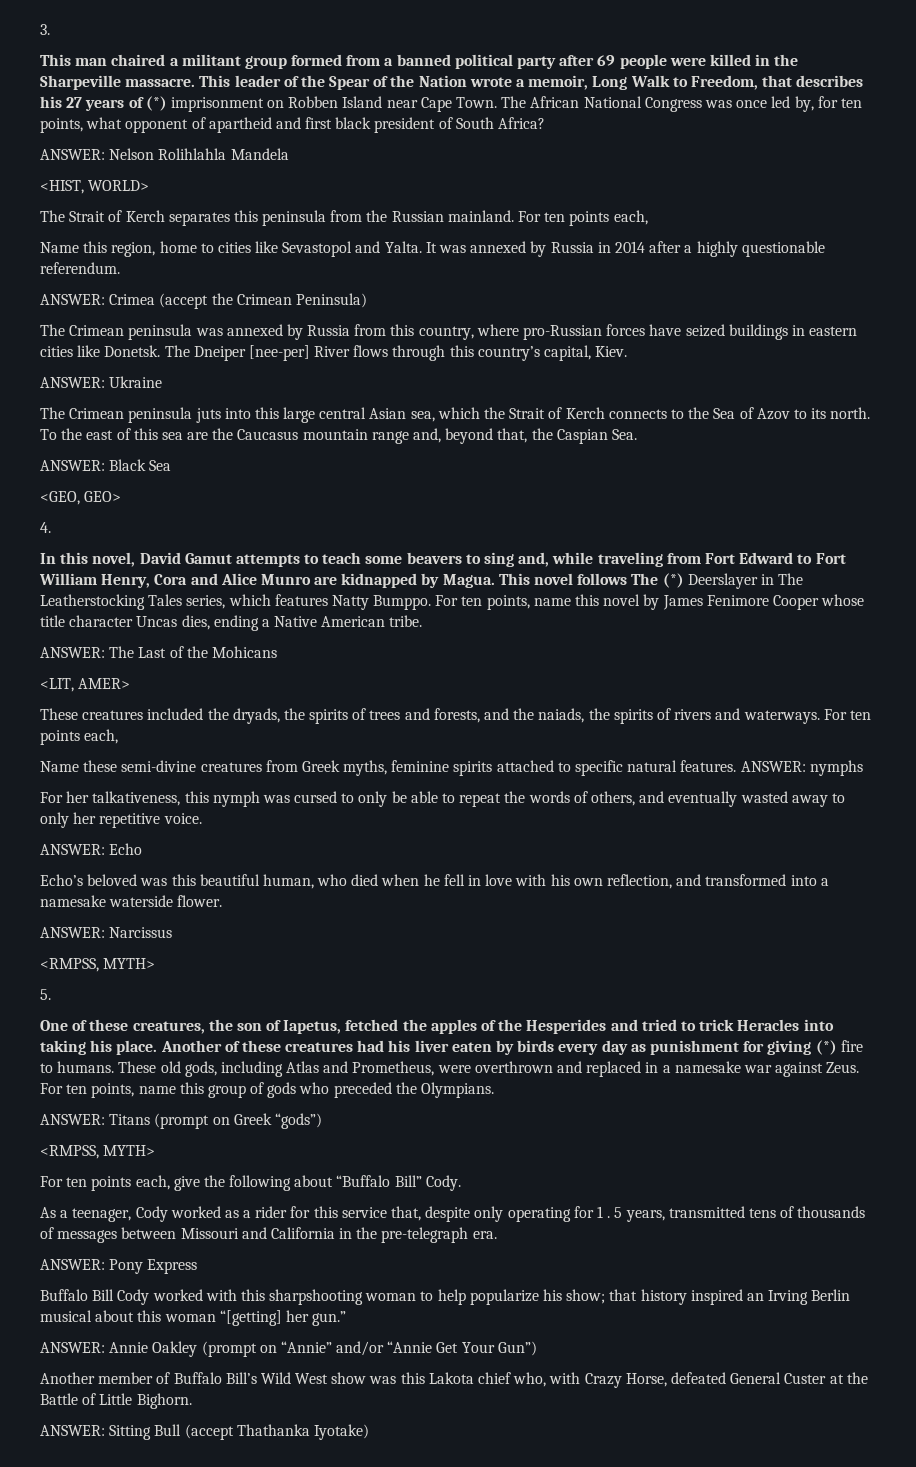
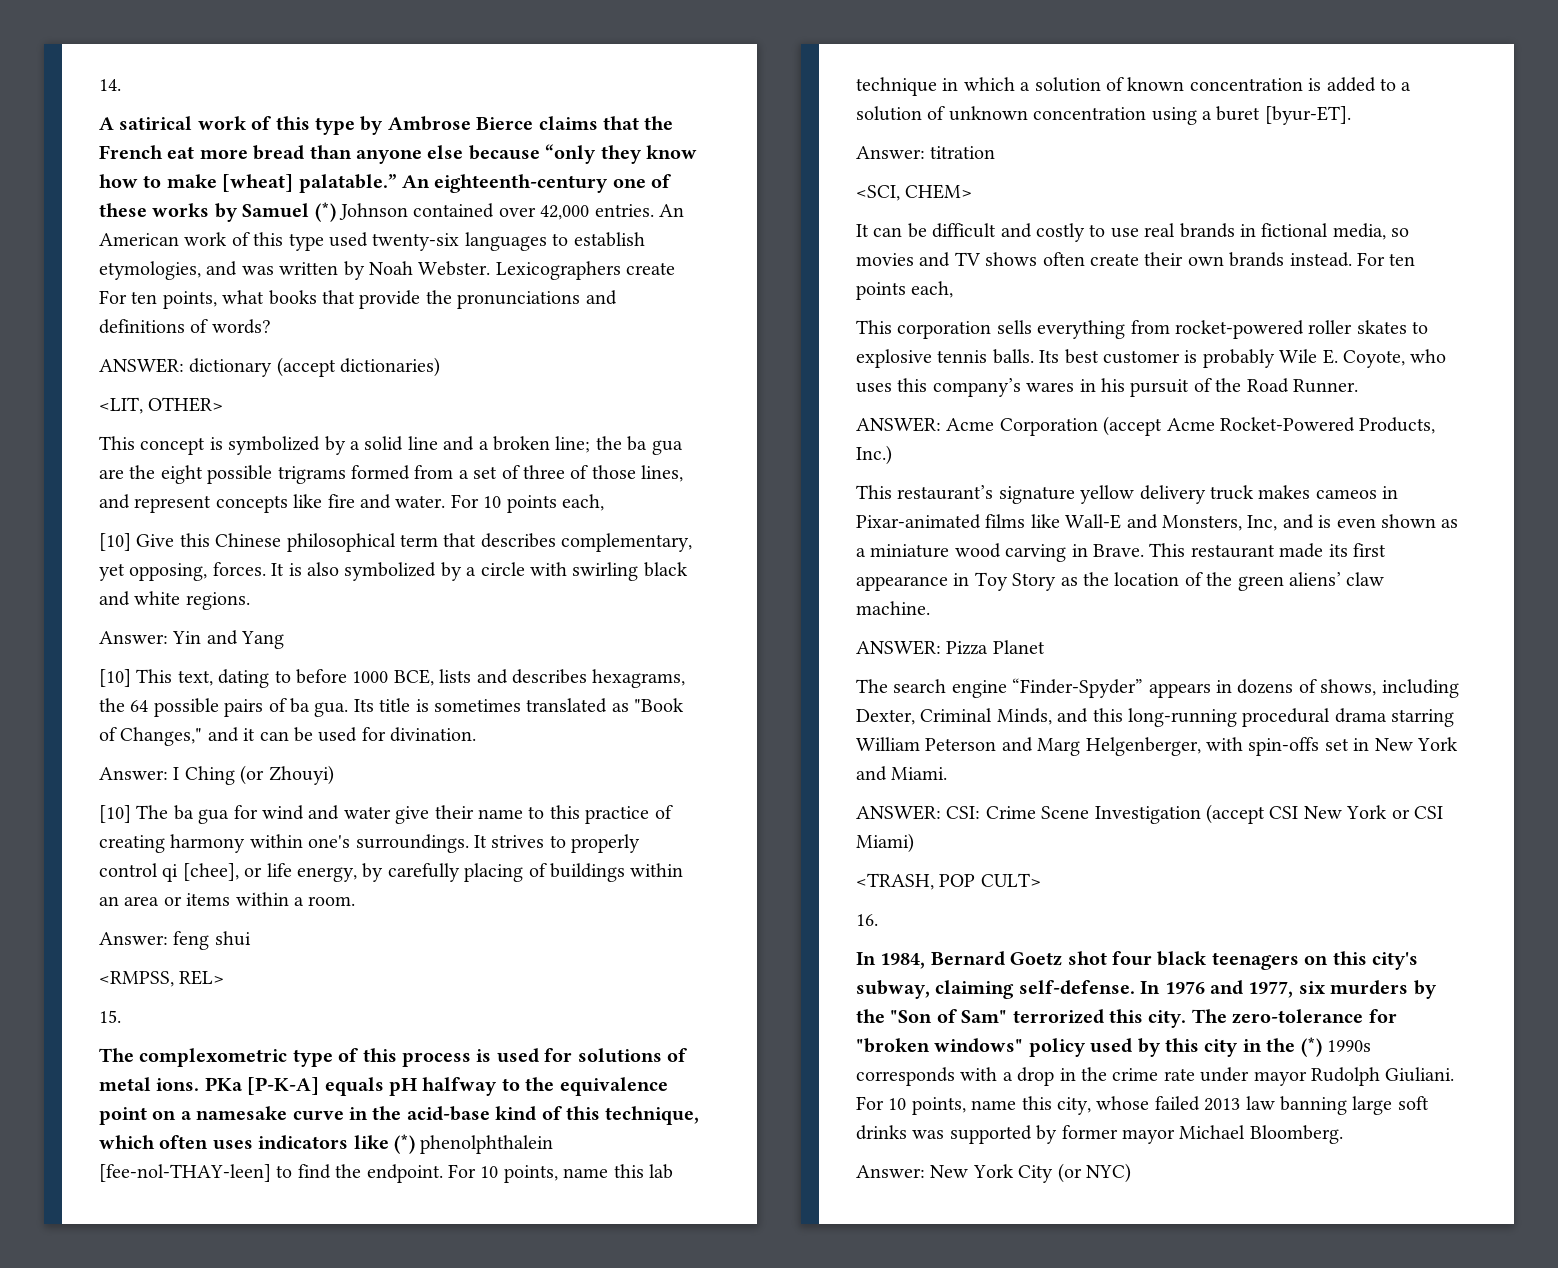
- 3.
- This man chaired a militant group formed from a banned political party after 69 people were killed in the Sharpeville massacre. This leader of the Spear of the Nation wrote a memoir, Long Walk to Freedom, that describes his 27 years of (*) imprisonment on Robben Island near Cape Town. The African National Congress was once led by, for ten points, what opponent of apartheid and first black president of South Africa?
- ANSWER: Nelson Rolihlahla Mandela
- <HIST, WORLD>
- The Strait of Kerch separates this peninsula from the Russian mainland. For ten points each,
- Name this region, home to cities like Sevastopol and Yalta. It was annexed by Russia in 2014 after a highly questionable referendum.
- ANSWER: Crimea (accept the Crimean Peninsula)
- The Crimean peninsula was annexed by Russia from this country, where pro-Russian forces have seized buildings in eastern cities like Donetsk. The Dneiper [nee-per] River flows through this country’s capital, Kiev.
- ANSWER: Ukraine
- The Crimean peninsula juts into this large central Asian sea, which the Strait of Kerch connects to the Sea of Azov to its north. To the east of this sea are the Caucasus mountain range and, beyond that, the Caspian Sea.
- ANSWER: Black Sea
- <GEO, GEO>
- 4.
- In this novel, David Gamut attempts to teach some beavers to sing and, while traveling from Fort Edward to Fort William Henry, Cora and Alice Munro are kidnapped by Magua. This novel follows The (*) Deerslayer in The Leatherstocking Tales series, which features Natty Bumppo. For ten points, name this novel by James Fenimore Cooper whose title character Uncas dies, ending a Native American tribe.
- ANSWER: The Last of the Mohicans
- <LIT, AMER>
- These creatures included the dryads, the spirits of trees and forests, and the naiads, the spirits of rivers and waterways. For ten points each,
- Name these semi-divine creatures from Greek myths, feminine spirits attached to specific natural features. ANSWER: nymphs
- For her talkativeness, this nymph was cursed to only be able to repeat the words of others, and eventually wasted away to only her repetitive voice.
- ANSWER: Echo
- Echo’s beloved was this beautiful human, who died when he fell in love with his own reflection, and transformed into a namesake waterside flower.
- ANSWER: Narcissus
- <RMPSS, MYTH>
- 5.
- One of these creatures, the son of Iapetus, fetched the apples of the Hesperides and tried to trick Heracles into taking his place. Another of these creatures had his liver eaten by birds every day as punishment for giving (*) fire to humans. These old gods, including Atlas and Prometheus, were overthrown and replaced in a namesake war against Zeus. For ten points, name this group of gods who preceded the Olympians.
- ANSWER: Titans (prompt on Greek “gods”)
- <RMPSS, MYTH>
- For ten points each, give the following about “Buffalo Bill” Cody.
- As a teenager, Cody worked as a rider for this service that, despite only operating for 1 . 5 years, transmitted tens of thousands of messages between Missouri and California in the pre-telegraph era.
- ANSWER: Pony Express
- Buffalo Bill Cody worked with this sharpshooting woman to help popularize his show; that history inspired an Irving Berlin musical about this woman “[getting] her gun.”
- ANSWER: Annie Oakley (prompt on “Annie” and/or “Annie Get Your Gun”)
- Another member of Buffalo Bill’s Wild West show was this Lakota chief who, with Crazy Horse, defeated General Custer at the Battle of Little Bighorn.
- ANSWER: Sitting Bull (accept Thathanka Iyotake)
+ 14.
+ A satirical work of this type by Ambrose Bierce claims that the French eat more bread than anyone else because “only they know how to make [wheat] palatable.” An eighteenth-century one of these works by Samuel (*) Johnson contained over 42,000 entries. An American work of this type used twenty-six languages to establish etymologies, and was written by Noah Webster. Lexicographers create For ten points, what books that provide the pronunciations and definitions of words?
+ ANSWER: dictionary (accept dictionaries)
+ <LIT, OTHER>
+ This concept is symbolized by a solid line and a broken line; the ba gua are the eight possible trigrams formed from a set of three of those lines, and represent concepts like fire and water. For 10 points each,
+ [10] Give this Chinese philosophical term that describes complementary, yet opposing, forces. It is also symbolized by a circle with swirling black and white regions.
+ Answer: Yin and Yang
+ [10] This text, dating to before 1000 BCE, lists and describes hexagrams, the 64 possible pairs of ba gua. Its title is sometimes translated as "Book of Changes," and it can be used for divination.
+ Answer: I Ching (or Zhouyi)
+ [10] The ba gua for wind and water give their name to this practice of creating harmony within one's surroundings. It strives to properly control qi [chee], or life energy, by carefully placing of buildings within an area or items within a room.
+ Answer: feng shui
+ <RMPSS, REL>
+ 15.
+ The complexometric type of this process is used for solutions of metal ions. PKa [P-K-A] equals pH halfway to the equivalence point on a namesake curve in the acid-base kind of this technique, which often uses indicators like (*) phenolphthalein [fee-nol-THAY-leen] to find the endpoint. For 10 points, name this lab technique in which a solution of known concentration is added to a solution of unknown concentration using a buret [byur-ET].
+ Answer: titration
+ <SCI, CHEM>
+ It can be difficult and costly to use real brands in fictional media, so movies and TV shows often create their own brands instead. For ten points each,
+ This corporation sells everything from rocket-powered roller skates to explosive tennis balls. Its best customer is probably Wile E. Coyote, who uses this company’s wares in his pursuit of the Road Runner.
+ ANSWER: Acme Corporation (accept Acme Rocket-Powered Products, Inc.)
+ This restaurant’s signature yellow delivery truck makes cameos in Pixar-animated films like Wall-E and Monsters, Inc, and is even shown as a miniature wood carving in Brave. This restaurant made its first appearance in Toy Story as the location of the green aliens’ claw machine.
+ ANSWER: Pizza Planet
+ The search engine “Finder-Spyder” appears in dozens of shows, including Dexter, Criminal Minds, and this long-running procedural drama starring William Peterson and Marg Helgenberger, with spin-offs set in New York and Miami.
+ ANSWER: CSI: Crime Scene Investigation (accept CSI New York or CSI Miami)
+ <TRASH, POP CULT>
+ 16.
+ In 1984, Bernard Goetz shot four black teenagers on this city's subway, claiming self-defense. In 1976 and 1977, six murders by the "Son of Sam" terrorized this city. The zero-tolerance for "broken windows" policy used by this city in the (*) 1990s corresponds with a drop in the crime rate under mayor Rudolph Giuliani. For 10 points, name this city, whose failed 2013 law banning large soft drinks was supported by former mayor Michael Bloomberg.
+ Answer: New York City (or NYC)

